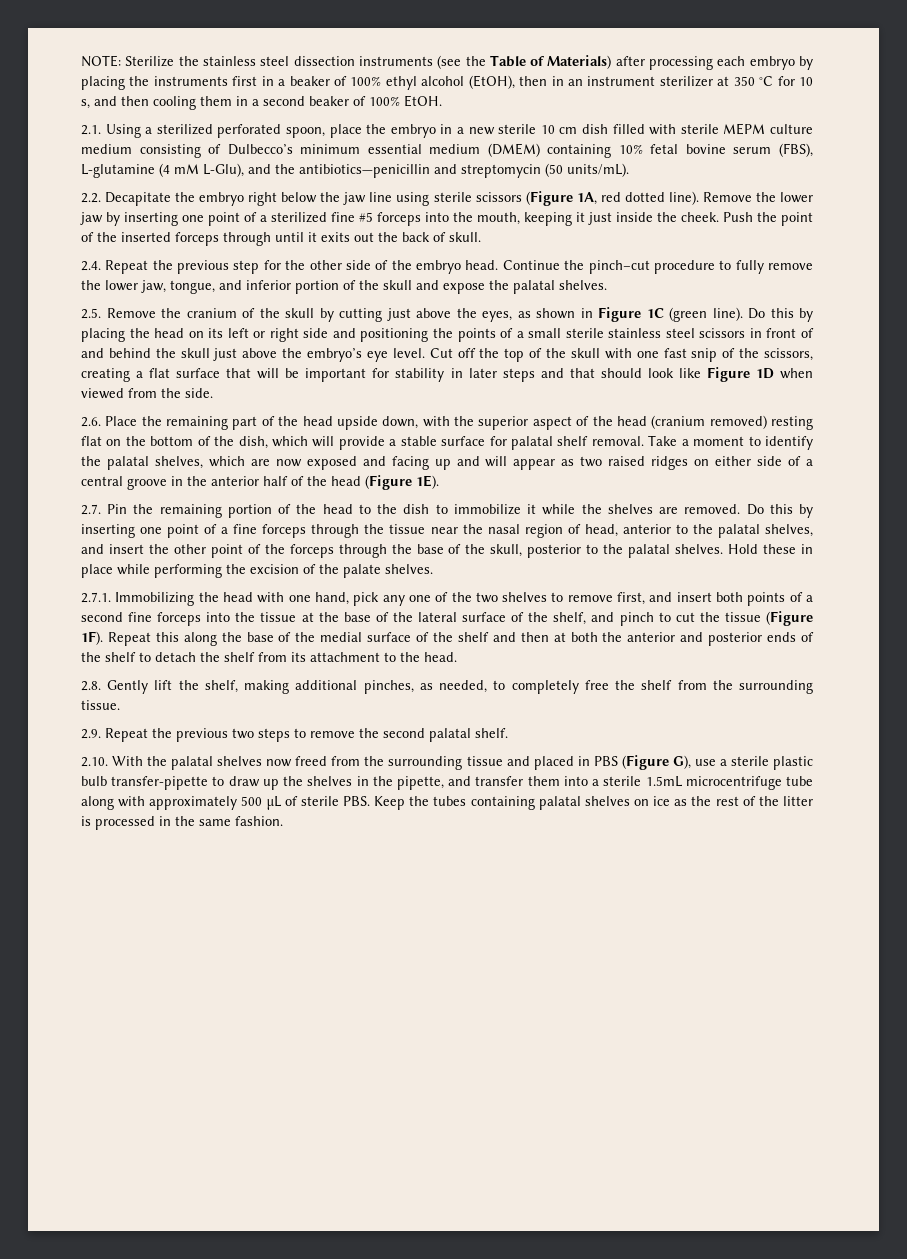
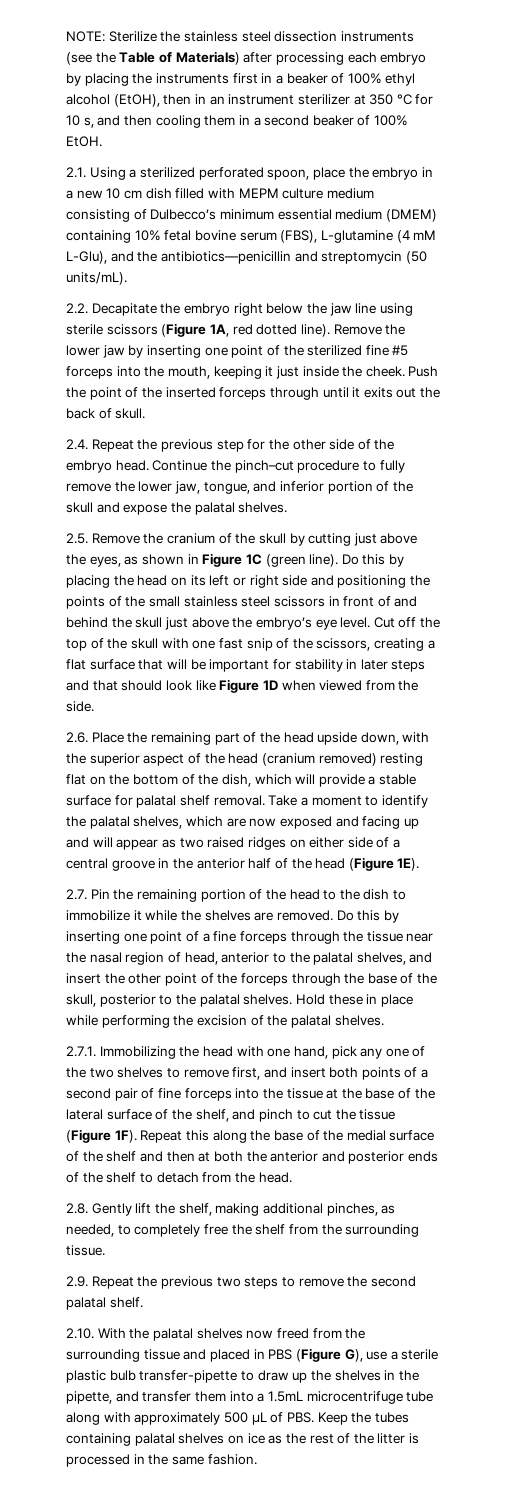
- 2.1. Using a sterilized perforated spoon, place the embryo in a new sterile 10 cm dish filled with sterile MEPM culture medium consisting of Dulbecco’s minimum essential medium (DMEM) containing 10% fetal bovine serum (FBS), L-glutamine (4 mM L-Glu), and the antibiotics—penicillin and streptomycin (50 units/mL).
+ 2.1. Using a sterilized perforated spoon, place the embryo in a new 10 cm dish filled with MEPM culture medium consisting of Dulbecco’s minimum essential medium (DMEM) containing 10% fetal bovine serum (FBS), L-glutamine (4 mM L-Glu), and the antibiotics—penicillin and streptomycin (50 units/mL).
- Remove the lower jaw by inserting one point of a sterilized fine #5 forceps into the mouth, keeping it just inside the cheek.
+ Remove the lower jaw by inserting one point of the sterilized fine #5 forceps into the mouth, keeping it just inside the cheek.
- Do this by placing the head on its left or right side and positioning the points of a small sterile stainless steel scissors in front of and behind the skull just above the embryo’s eye level.
+ Do this by placing the head on its left or right side and positioning the points of the small stainless steel scissors in front of and behind the skull just above the embryo’s eye level.
- Hold these in place while performing the excision of the palate shelves.
+ Hold these in place while performing the excision of the palatal shelves.
- 2.7.1. Immobilizing the head with one hand, pick any one of the two shelves to remove first, and insert both points of a second fine forceps into the tissue at the base of the lateral surface of the shelf, and pinch to cut the tissue (Figure 1F).
+ 2.7.1. Immobilizing the head with one hand, pick any one of the two shelves to remove first, and insert both points of a second pair of fine forceps into the tissue at the base of the lateral surface of the shelf, and pinch to cut the tissue (Figure 1F).
- Repeat this along the base of the medial surface of the shelf and then at both the anterior and posterior ends of the shelf to detach the shelf from its attachment to the head.
+ Repeat this along the base of the medial surface of the shelf and then at both the anterior and posterior ends of the shelf to detach from the head.
- 2.10. With the palatal shelves now freed from the surrounding tissue and placed in PBS (Figure G), use a sterile plastic bulb transfer-pipette to draw up the shelves in the pipette, and transfer them into a sterile 1.5mL microcentrifuge tube along with approximately 500 µL of sterile PBS. Keep the tubes containing palatal shelves on ice as the rest of the litter is processed in the same fashion.
+ 2.10. With the palatal shelves now freed from the surrounding tissue and placed in PBS (Figure G), use a sterile plastic bulb transfer-pipette to draw up the shelves in the pipette, and transfer them into a 1.5mL microcentrifuge tube along with approximately 500 µL of PBS. Keep the tubes containing palatal shelves on ice as the rest of the litter is processed in the same fashion.

